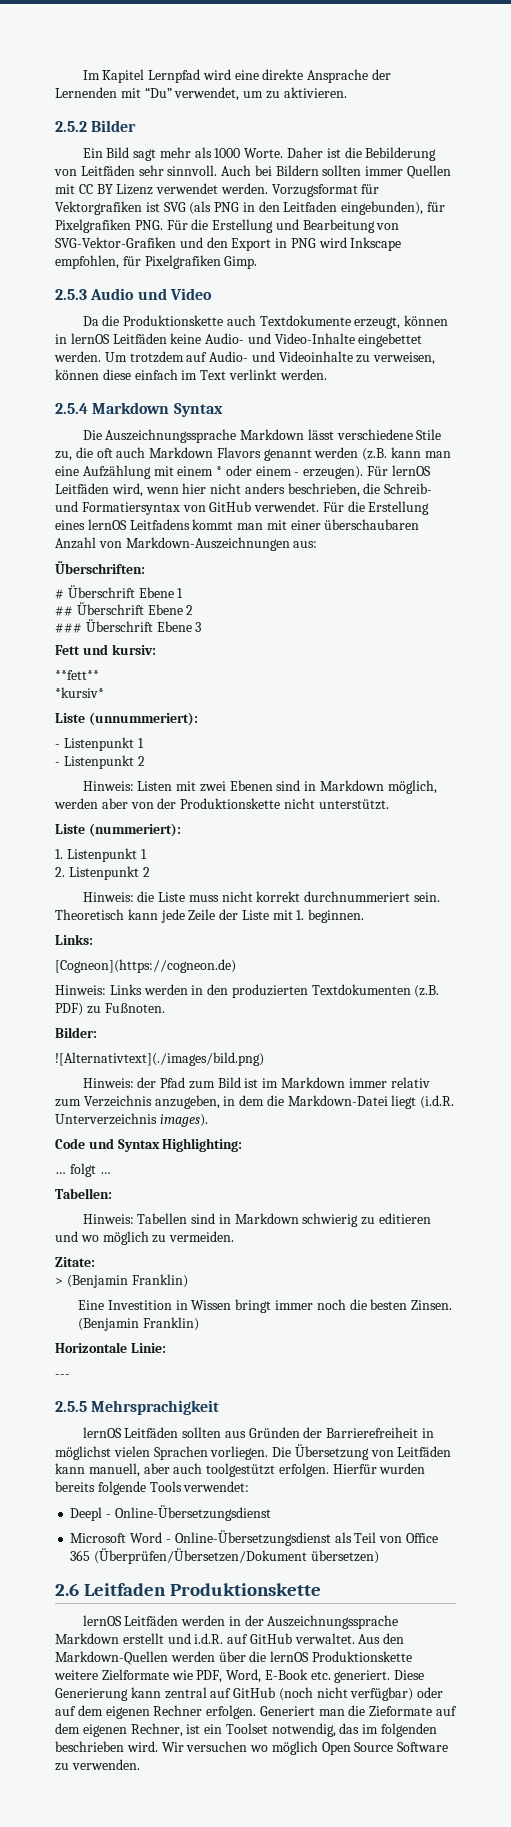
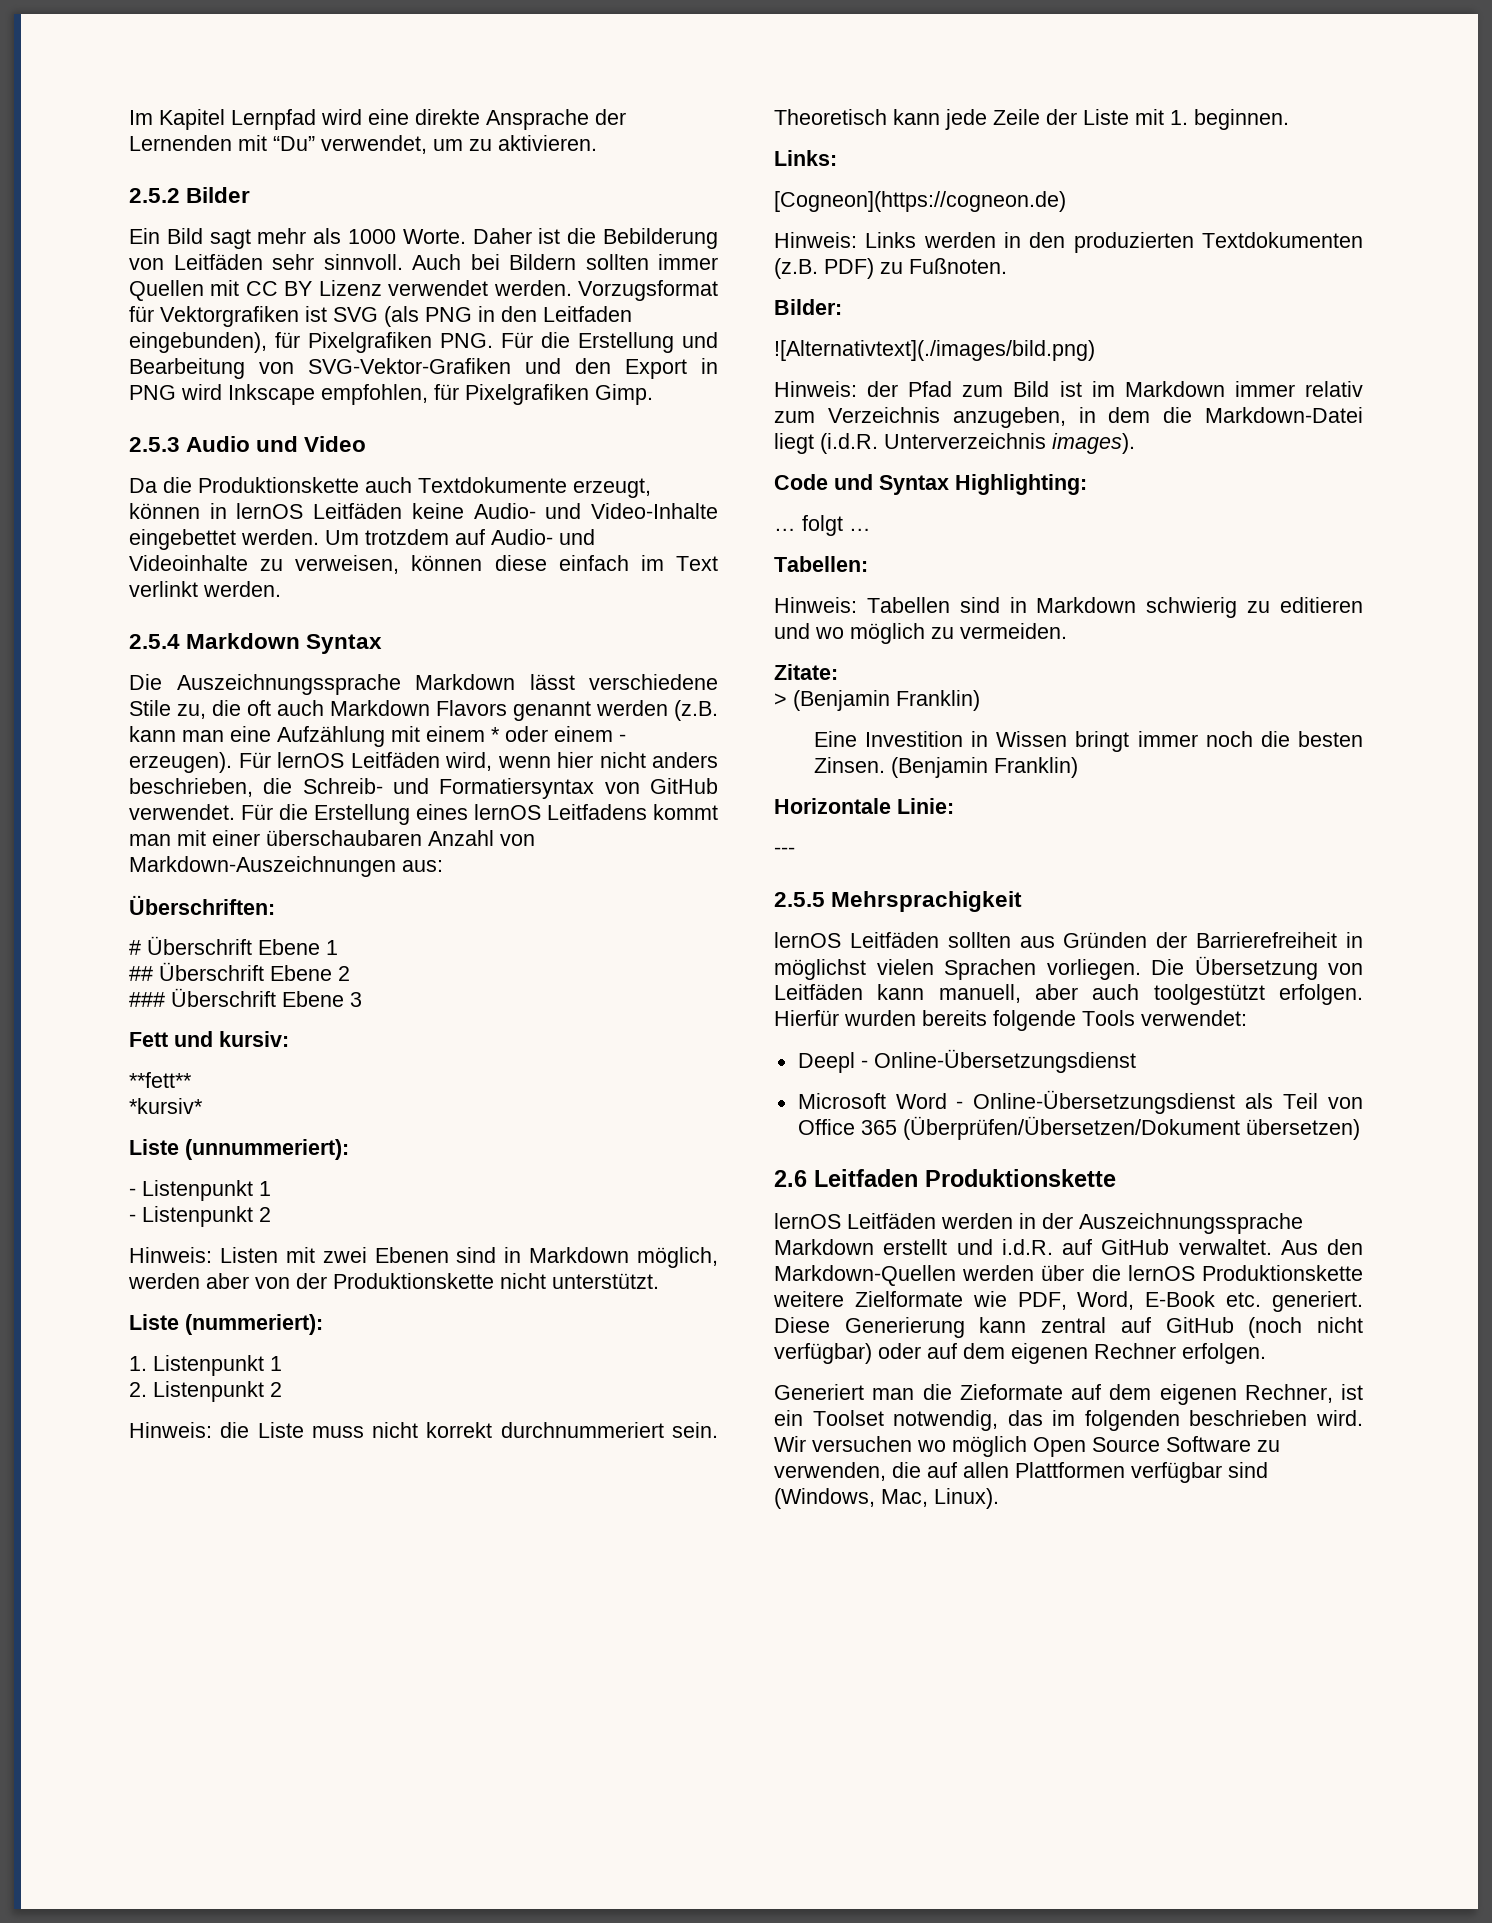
- Diese Generierung kann zentral auf GitHub (noch nicht verfügbar) oder auf dem eigenen Rechner erfolgen. Generiert man die Zieformate auf dem eigenen Rechner, ist ein Toolset notwendig, das im folgenden beschrieben wird.
+ Diese Generierung kann zentral auf GitHub (noch nicht verfügbar) oder auf dem eigenen Rechner erfolgen.
+ Generiert man die Zieformate auf dem eigenen Rechner, ist ein Toolset notwendig, das im folgenden beschrieben wird.
- Wir versuchen wo möglich Open Source Software zu verwenden.
+ Wir versuchen wo möglich Open Source Software zu verwenden, die auf allen Plattformen verfügbar sind (Windows, Mac, Linux).

